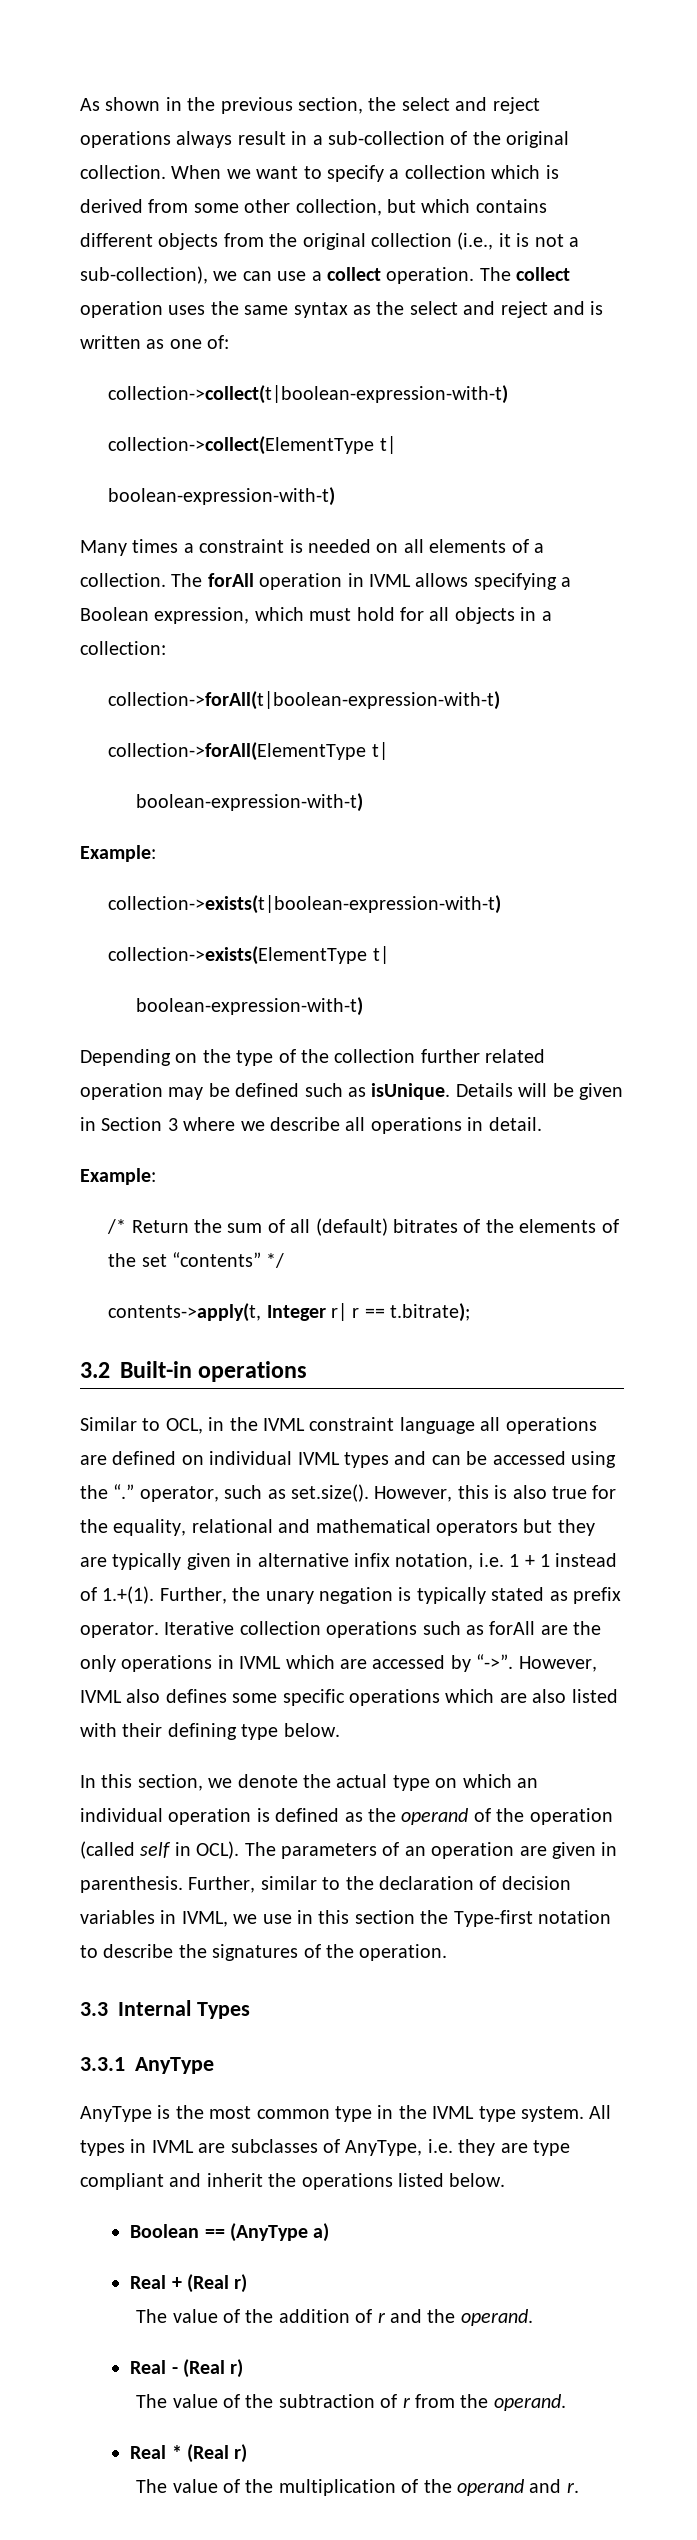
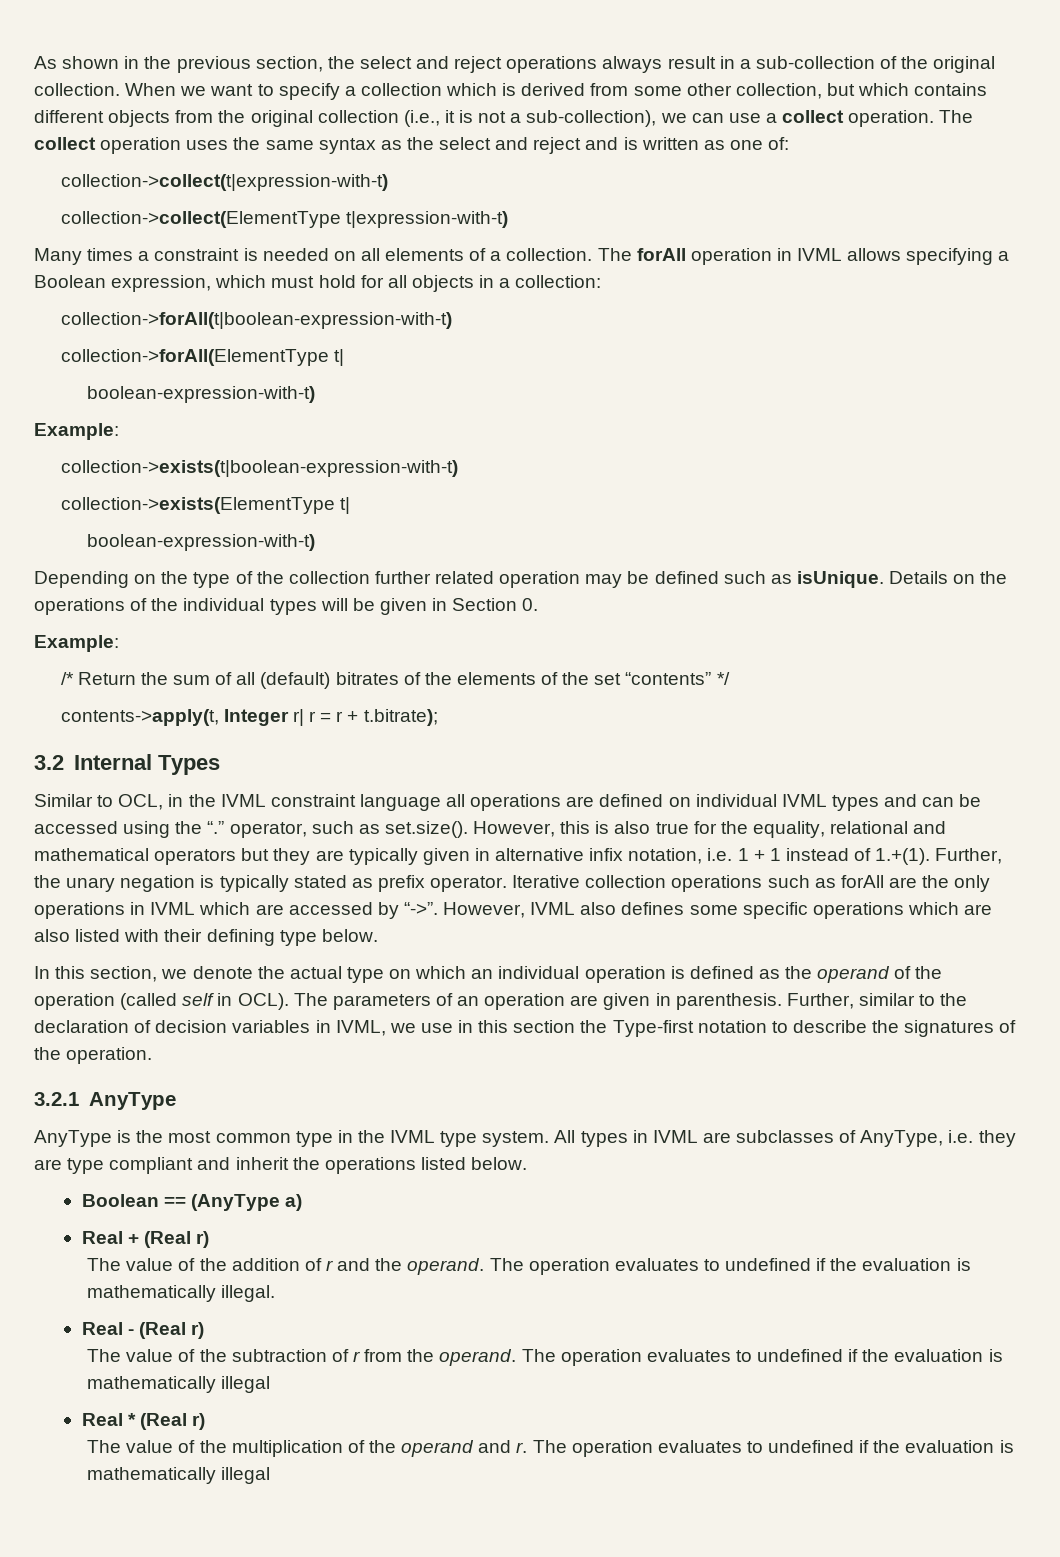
- collection->collect(t|boolean-expression-with-t)
+ collection->collect(t|expression-with-t)
- collection->collect(ElementType t|
- boolean-expression-with-t)
+ collection->collect(ElementType t|expression-with-t)
- Details will be given in Section 3 where we describe all operations in detail.
+ Details on the operations of the individual types will be given in Section 0.
- contents->apply(t, Integer r| r == t.bitrate);
+ contents->apply(t, Integer r| r = r + t.bitrate);
- 3.2 Built-in operations
+ 3.2 Internal Types
- 3.3 Internal Types
- 3.3.1 AnyType
+ 3.2.1 AnyType
+ The operation evaluates to undefined if the evaluation is mathematically illegal.
- The value of the subtraction of r from the operand.
+ The value of the subtraction of r from the operand. The operation evaluates to undefined if the evaluation is mathematically illegal
- The value of the multiplication of the operand and r.
+ The value of the multiplication of the operand and r. The operation evaluates to undefined if the evaluation is mathematically illegal

